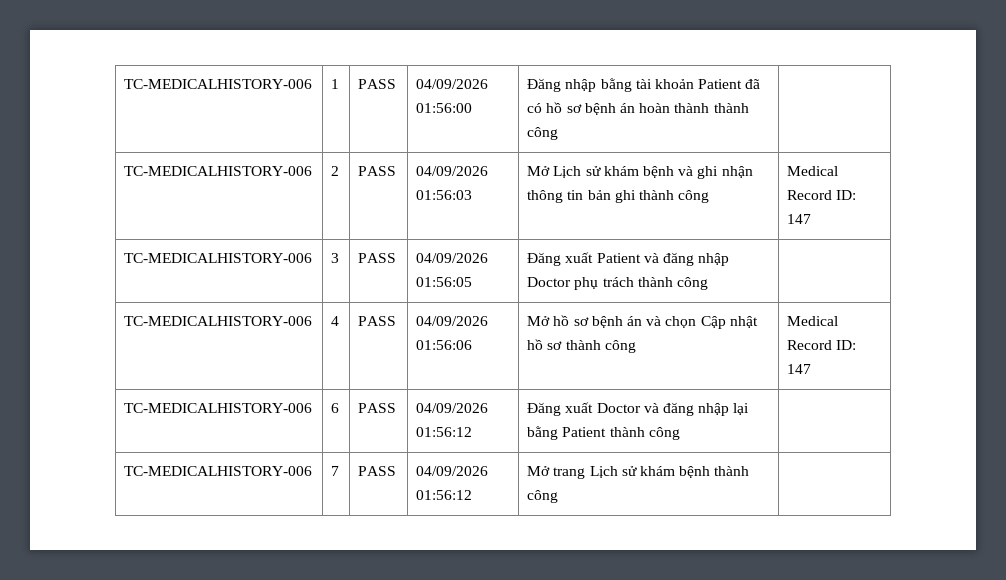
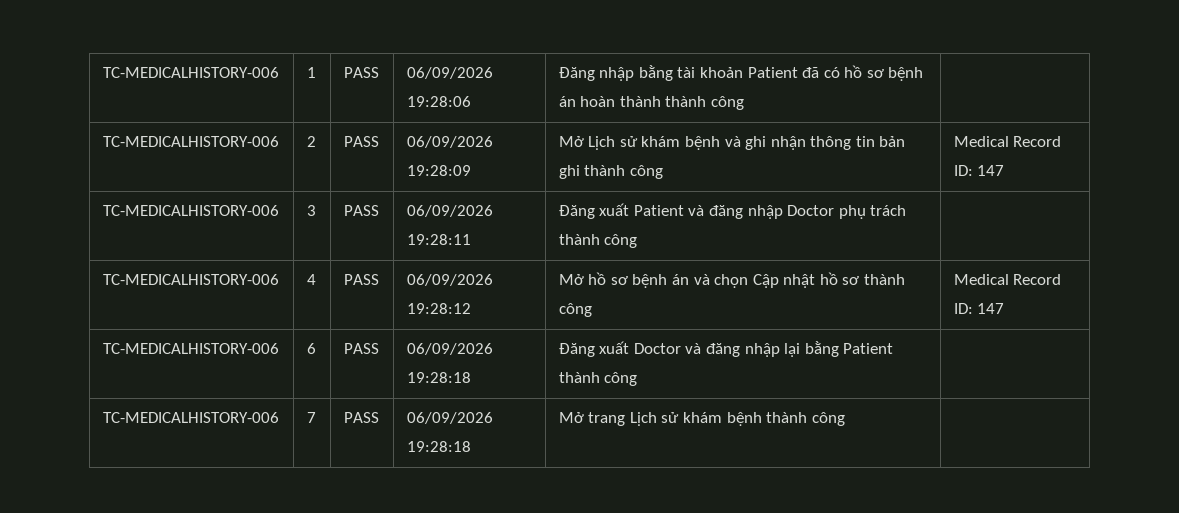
- TC-MEDICALHISTORY-006 | 1 | PASS | 04/09/2026 01:56:00 | Đăng nhập bằng tài khoản Patient đã có hồ sơ bệnh án hoàn thành thành công |
+ TC-MEDICALHISTORY-006 | 1 | PASS | 06/09/2026 19:28:06 | Đăng nhập bằng tài khoản Patient đã có hồ sơ bệnh án hoàn thành thành công |
- TC-MEDICALHISTORY-006 | 2 | PASS | 04/09/2026 01:56:03 | Mở Lịch sử khám bệnh và ghi nhận thông tin bản ghi thành công | Medical Record ID: 147
+ TC-MEDICALHISTORY-006 | 2 | PASS | 06/09/2026 19:28:09 | Mở Lịch sử khám bệnh và ghi nhận thông tin bản ghi thành công | Medical Record ID: 147
- TC-MEDICALHISTORY-006 | 3 | PASS | 04/09/2026 01:56:05 | Đăng xuất Patient và đăng nhập Doctor phụ trách thành công |
+ TC-MEDICALHISTORY-006 | 3 | PASS | 06/09/2026 19:28:11 | Đăng xuất Patient và đăng nhập Doctor phụ trách thành công |
- TC-MEDICALHISTORY-006 | 4 | PASS | 04/09/2026 01:56:06 | Mở hồ sơ bệnh án và chọn Cập nhật hồ sơ thành công | Medical Record ID: 147
+ TC-MEDICALHISTORY-006 | 4 | PASS | 06/09/2026 19:28:12 | Mở hồ sơ bệnh án và chọn Cập nhật hồ sơ thành công | Medical Record ID: 147
- TC-MEDICALHISTORY-006 | 6 | PASS | 04/09/2026 01:56:12 | Đăng xuất Doctor và đăng nhập lại bằng Patient thành công |
+ TC-MEDICALHISTORY-006 | 6 | PASS | 06/09/2026 19:28:18 | Đăng xuất Doctor và đăng nhập lại bằng Patient thành công |
- TC-MEDICALHISTORY-006 | 7 | PASS | 04/09/2026 01:56:12 | Mở trang Lịch sử khám bệnh thành công |
+ TC-MEDICALHISTORY-006 | 7 | PASS | 06/09/2026 19:28:18 | Mở trang Lịch sử khám bệnh thành công |

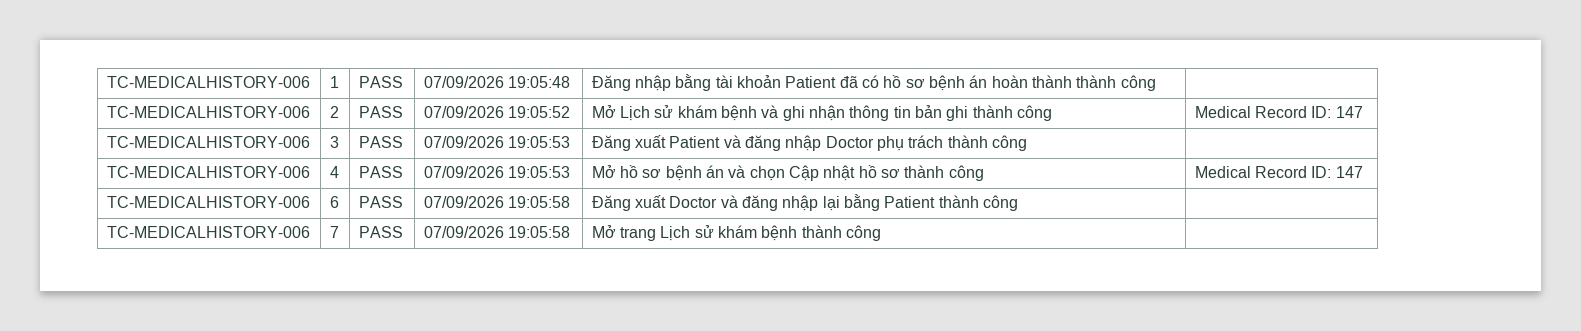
- TC-MEDICALHISTORY-006 | 1 | PASS | 06/09/2026 19:28:06 | Đăng nhập bằng tài khoản Patient đã có hồ sơ bệnh án hoàn thành thành công |
+ TC-MEDICALHISTORY-006 | 1 | PASS | 07/09/2026 19:05:48 | Đăng nhập bằng tài khoản Patient đã có hồ sơ bệnh án hoàn thành thành công |
- TC-MEDICALHISTORY-006 | 2 | PASS | 06/09/2026 19:28:09 | Mở Lịch sử khám bệnh và ghi nhận thông tin bản ghi thành công | Medical Record ID: 147
+ TC-MEDICALHISTORY-006 | 2 | PASS | 07/09/2026 19:05:52 | Mở Lịch sử khám bệnh và ghi nhận thông tin bản ghi thành công | Medical Record ID: 147
- TC-MEDICALHISTORY-006 | 3 | PASS | 06/09/2026 19:28:11 | Đăng xuất Patient và đăng nhập Doctor phụ trách thành công |
+ TC-MEDICALHISTORY-006 | 3 | PASS | 07/09/2026 19:05:53 | Đăng xuất Patient và đăng nhập Doctor phụ trách thành công |
- TC-MEDICALHISTORY-006 | 4 | PASS | 06/09/2026 19:28:12 | Mở hồ sơ bệnh án và chọn Cập nhật hồ sơ thành công | Medical Record ID: 147
+ TC-MEDICALHISTORY-006 | 4 | PASS | 07/09/2026 19:05:53 | Mở hồ sơ bệnh án và chọn Cập nhật hồ sơ thành công | Medical Record ID: 147
- TC-MEDICALHISTORY-006 | 6 | PASS | 06/09/2026 19:28:18 | Đăng xuất Doctor và đăng nhập lại bằng Patient thành công |
+ TC-MEDICALHISTORY-006 | 6 | PASS | 07/09/2026 19:05:58 | Đăng xuất Doctor và đăng nhập lại bằng Patient thành công |
- TC-MEDICALHISTORY-006 | 7 | PASS | 06/09/2026 19:28:18 | Mở trang Lịch sử khám bệnh thành công |
+ TC-MEDICALHISTORY-006 | 7 | PASS | 07/09/2026 19:05:58 | Mở trang Lịch sử khám bệnh thành công |

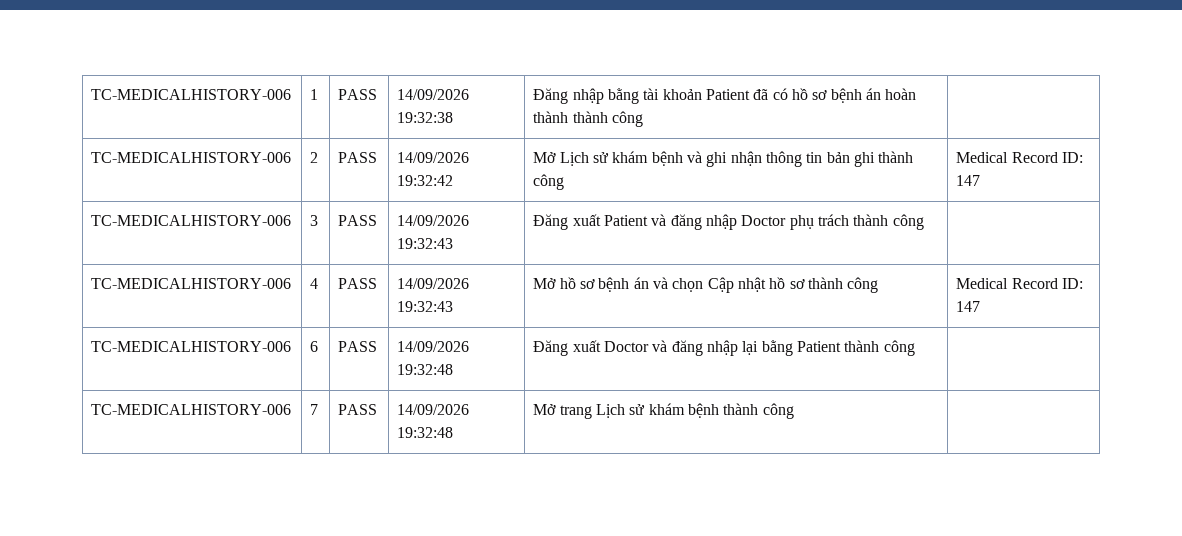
- TC-MEDICALHISTORY-006 | 1 | PASS | 07/09/2026 19:05:48 | Đăng nhập bằng tài khoản Patient đã có hồ sơ bệnh án hoàn thành thành công |
+ TC-MEDICALHISTORY-006 | 1 | PASS | 14/09/2026 19:32:38 | Đăng nhập bằng tài khoản Patient đã có hồ sơ bệnh án hoàn thành thành công |
- TC-MEDICALHISTORY-006 | 2 | PASS | 07/09/2026 19:05:52 | Mở Lịch sử khám bệnh và ghi nhận thông tin bản ghi thành công | Medical Record ID: 147
+ TC-MEDICALHISTORY-006 | 2 | PASS | 14/09/2026 19:32:42 | Mở Lịch sử khám bệnh và ghi nhận thông tin bản ghi thành công | Medical Record ID: 147
- TC-MEDICALHISTORY-006 | 3 | PASS | 07/09/2026 19:05:53 | Đăng xuất Patient và đăng nhập Doctor phụ trách thành công |
+ TC-MEDICALHISTORY-006 | 3 | PASS | 14/09/2026 19:32:43 | Đăng xuất Patient và đăng nhập Doctor phụ trách thành công |
- TC-MEDICALHISTORY-006 | 4 | PASS | 07/09/2026 19:05:53 | Mở hồ sơ bệnh án và chọn Cập nhật hồ sơ thành công | Medical Record ID: 147
+ TC-MEDICALHISTORY-006 | 4 | PASS | 14/09/2026 19:32:43 | Mở hồ sơ bệnh án và chọn Cập nhật hồ sơ thành công | Medical Record ID: 147
- TC-MEDICALHISTORY-006 | 6 | PASS | 07/09/2026 19:05:58 | Đăng xuất Doctor và đăng nhập lại bằng Patient thành công |
+ TC-MEDICALHISTORY-006 | 6 | PASS | 14/09/2026 19:32:48 | Đăng xuất Doctor và đăng nhập lại bằng Patient thành công |
- TC-MEDICALHISTORY-006 | 7 | PASS | 07/09/2026 19:05:58 | Mở trang Lịch sử khám bệnh thành công |
+ TC-MEDICALHISTORY-006 | 7 | PASS | 14/09/2026 19:32:48 | Mở trang Lịch sử khám bệnh thành công |

